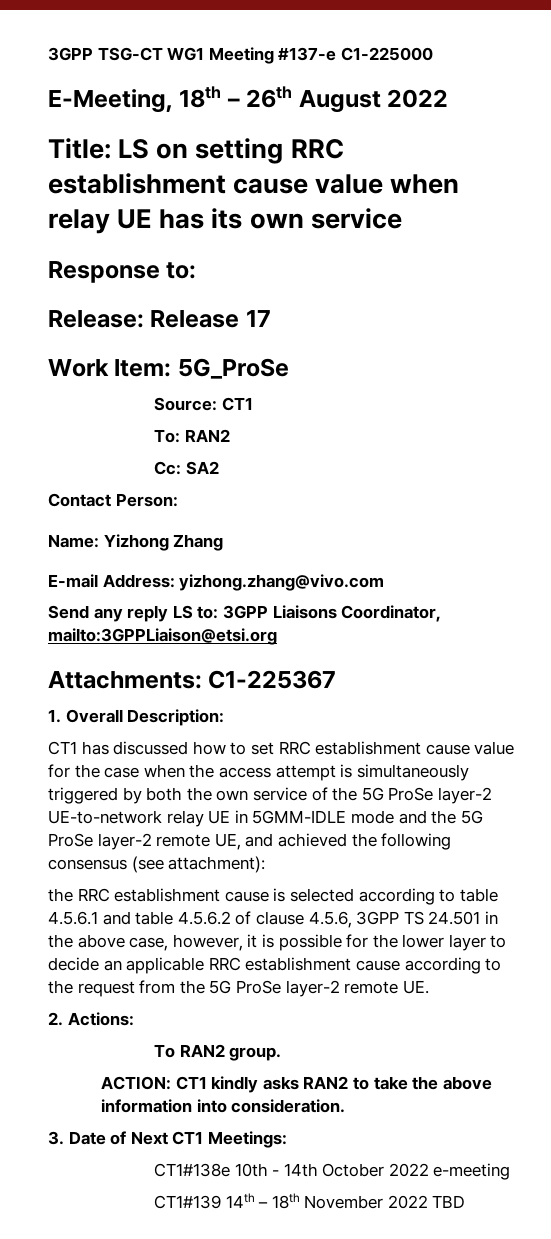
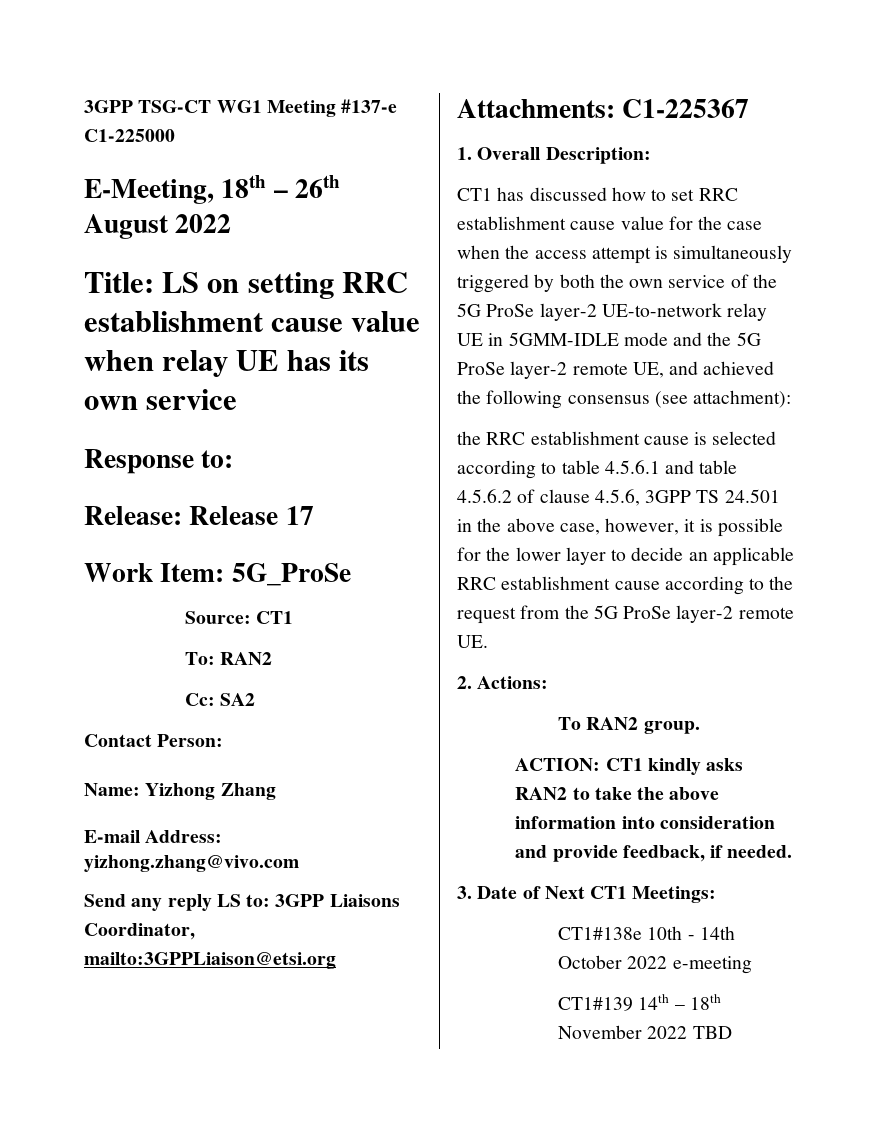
- ACTION: CT1 kindly asks RAN2 to take the above information into consideration.
+ ACTION: CT1 kindly asks RAN2 to take the above information into consideration and provide feedback, if needed.

